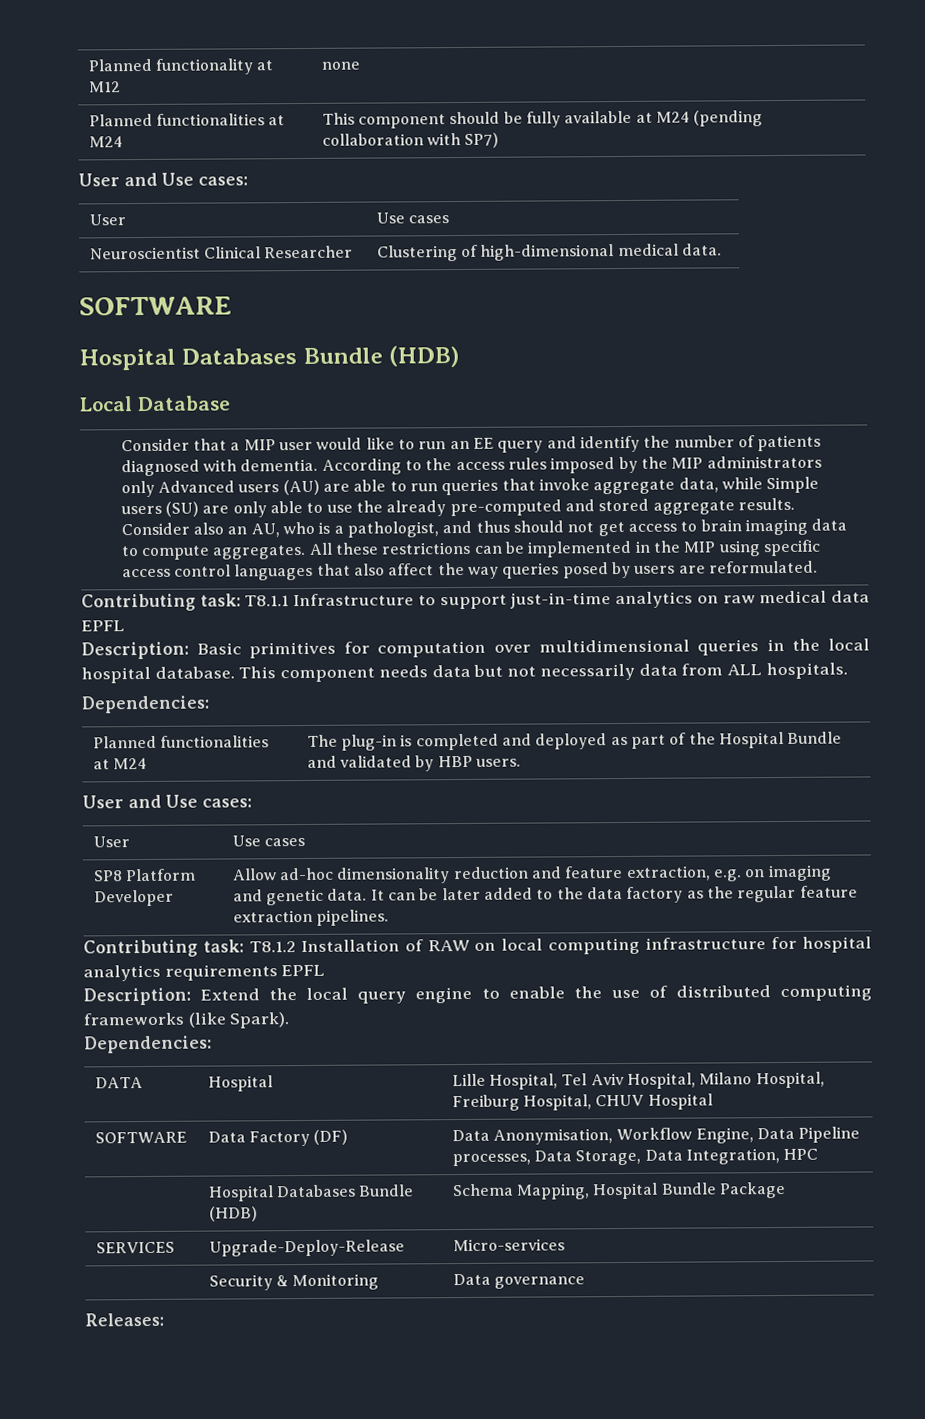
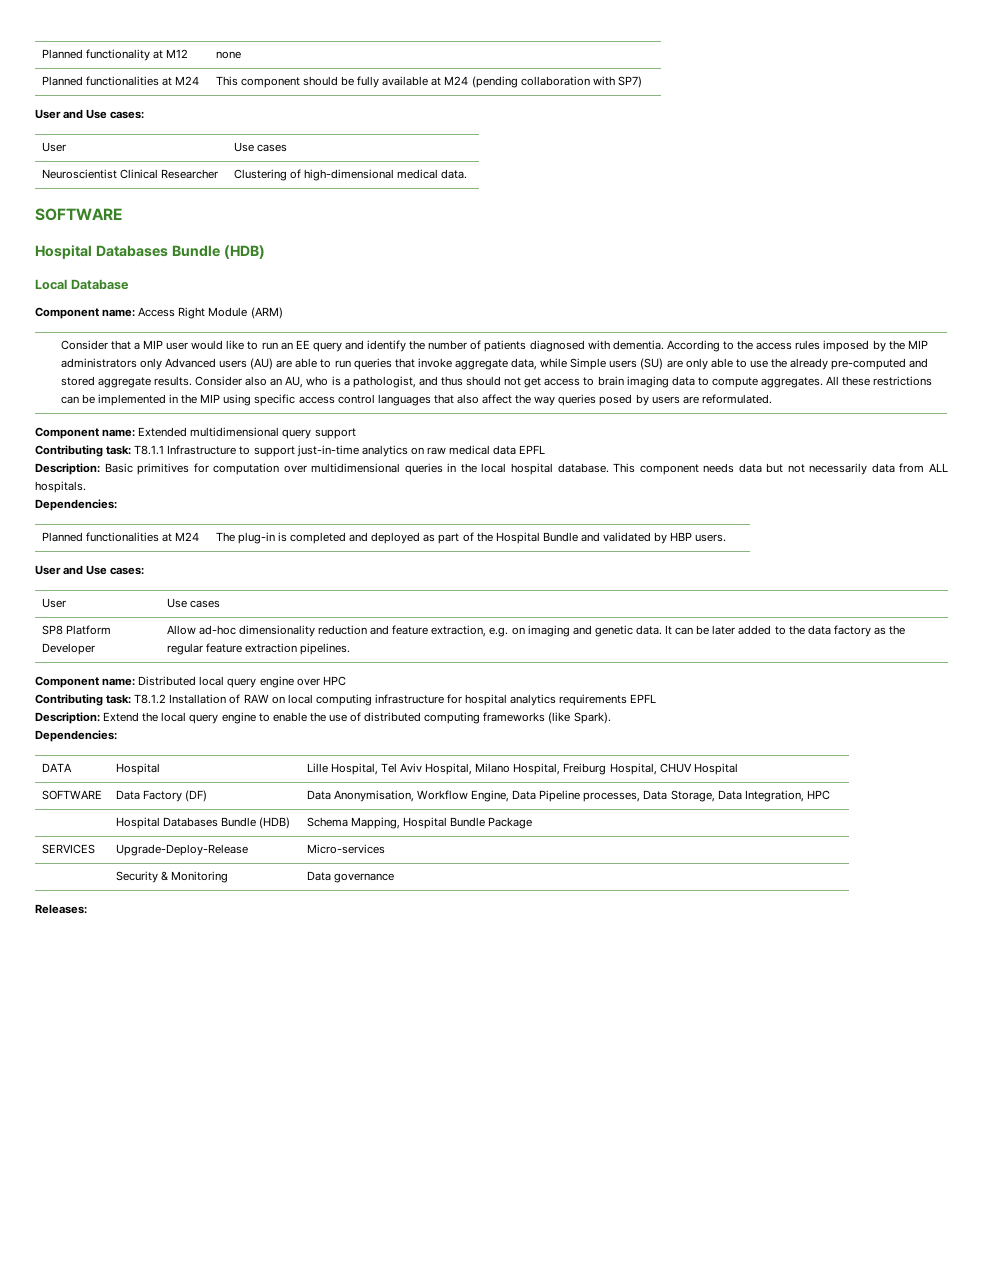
+ Component name: Access Right Module (ARM)
+ Component name: Extended multidimensional query support
+ Component name: Distributed local query engine over HPC

